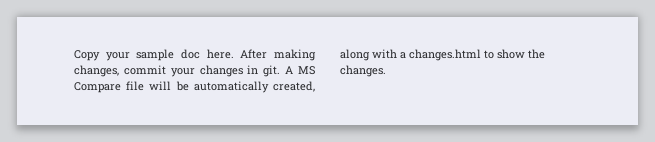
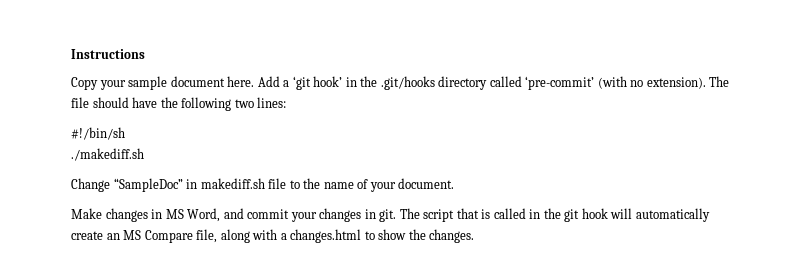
+ Instructions
- Copy your sample doc here. After making changes, commit your changes in git.
+ Copy your sample document here. Add a ‘git hook’ in the .git/hooks directory called ‘pre-commit’ (with no extension). The file should have the following two lines:
+ #!/bin/sh
+ ./makediff.sh
+ Change “SampleDoc” in makediff.sh file to the name of your document.
+ Make changes in MS Word, and commit your changes in git.
- A MS Compare file will be automatically created, along with a changes.html to show the changes.
+ The script that is called in the git hook will automatically create an MS Compare file, along with a changes.html to show the changes.

